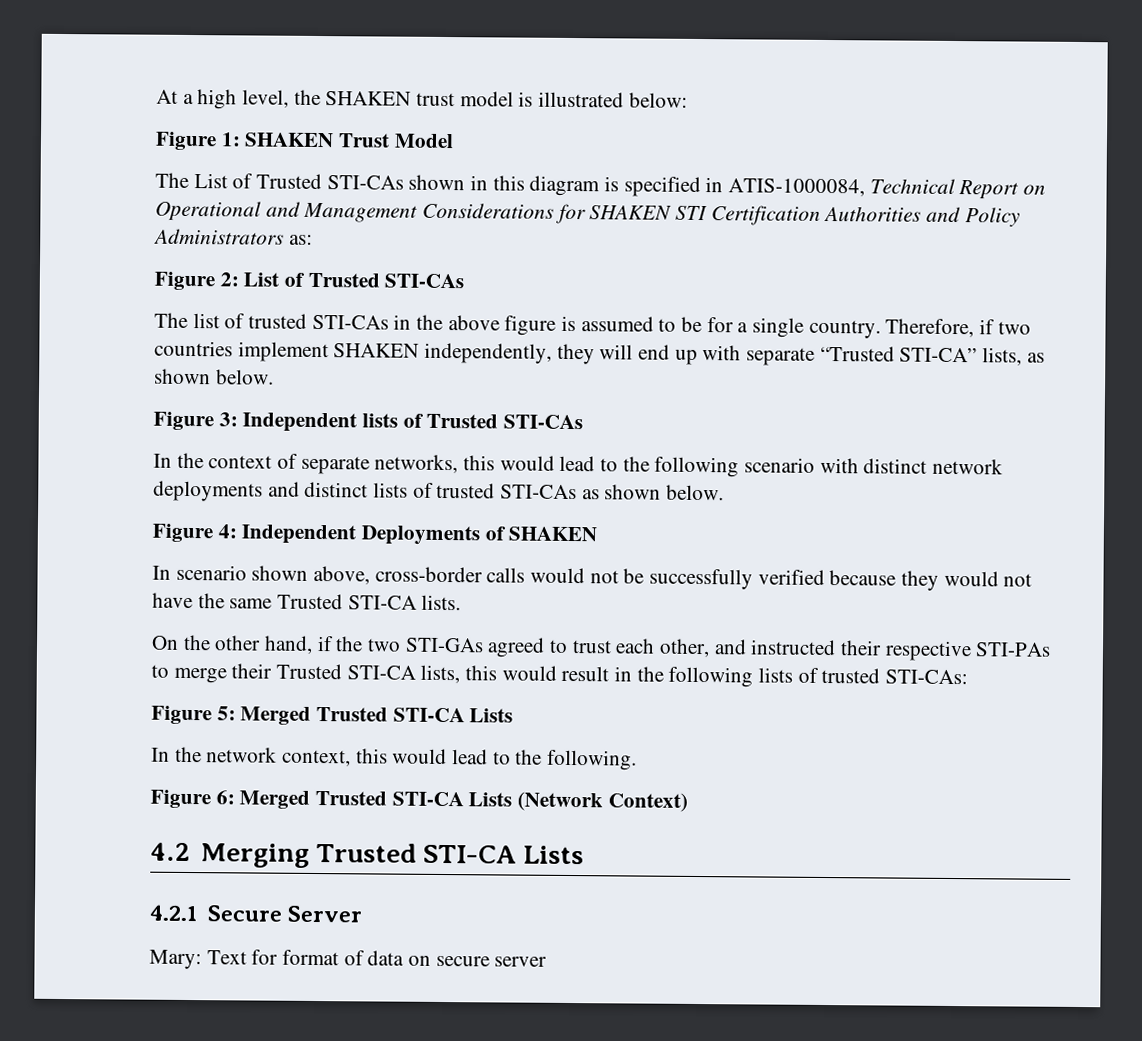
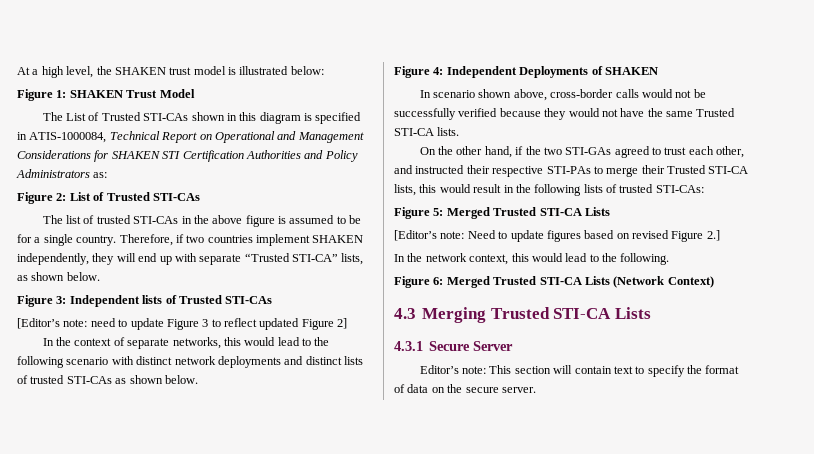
+ [Editor’s note: need to update Figure 3 to reflect updated Figure 2]
+ [Editor’s note: Need to update figures based on revised Figure 2.]
- 4.2 Merging Trusted STI-CA Lists
+ 4.3 Merging Trusted STI-CA Lists
- 4.2.1 Secure Server
+ 4.3.1 Secure Server
- Mary: Text for format of data on secure server
+ Editor’s note: This section will contain text to specify the format of data on the secure server.

